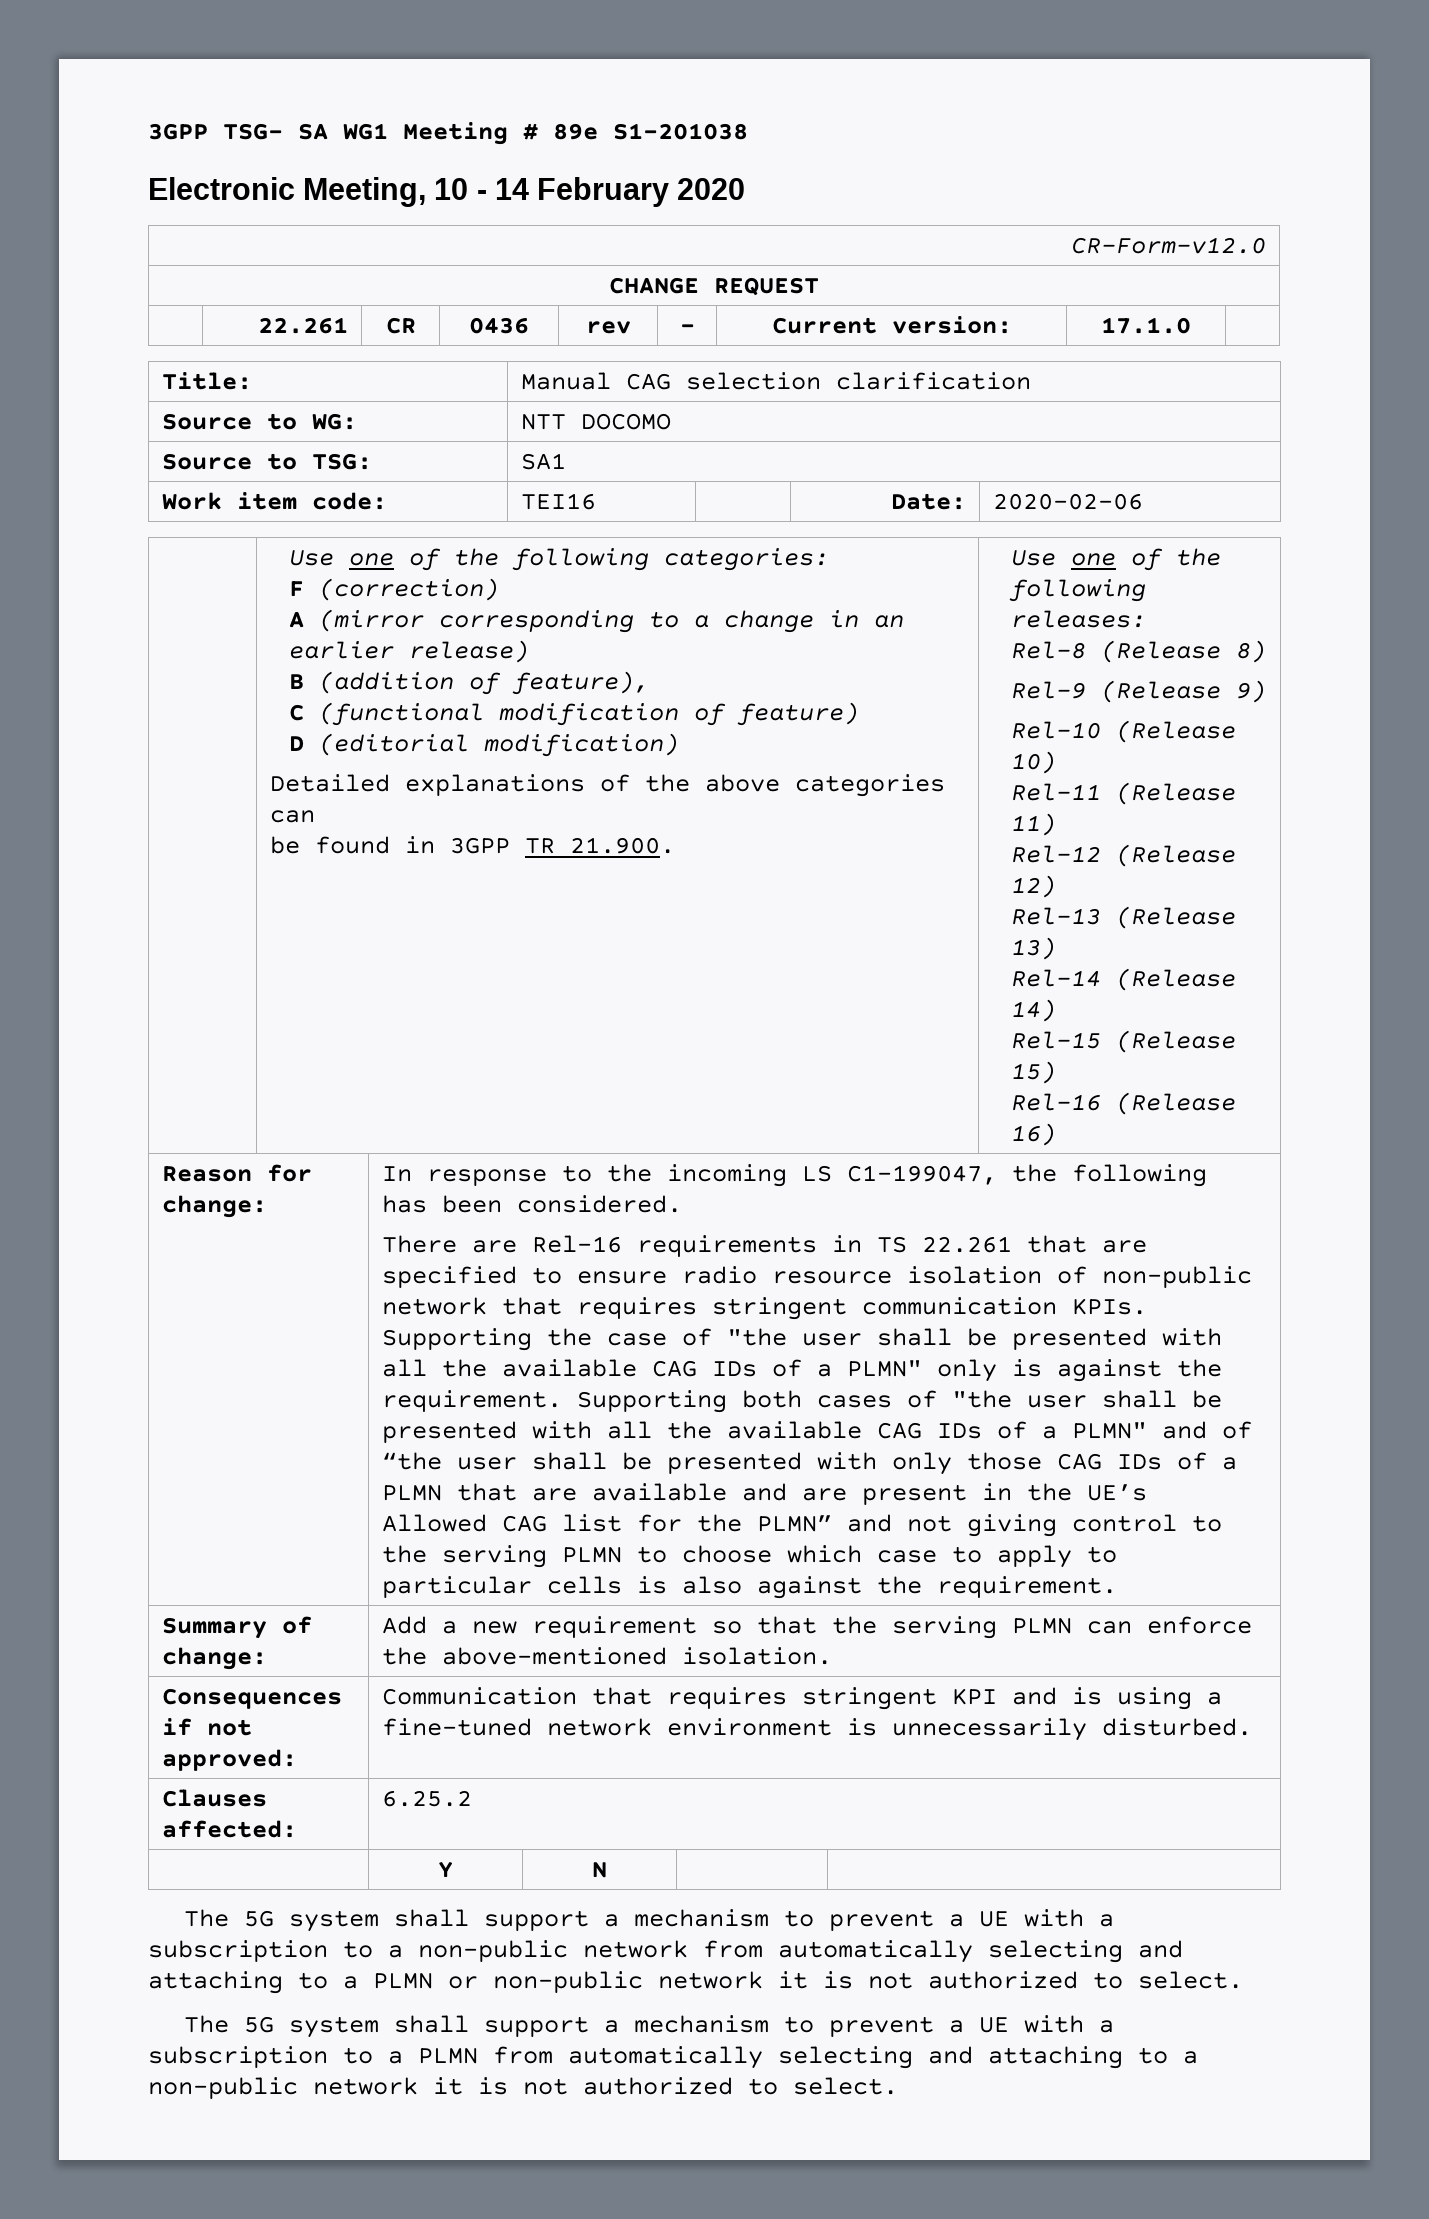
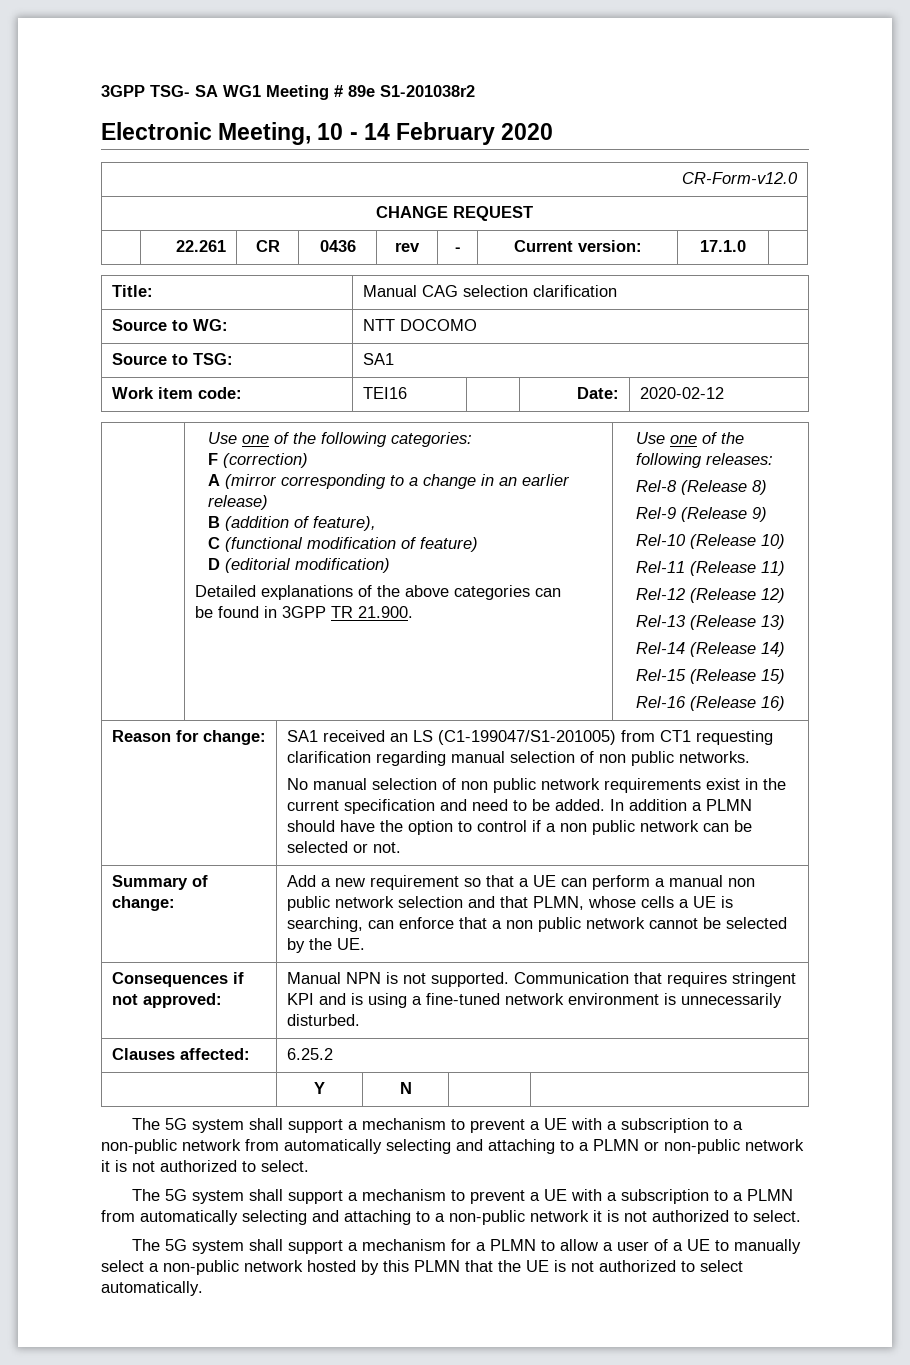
- 3GPP TSG- SA WG1 Meeting # 89e S1-201038
+ 3GPP TSG- SA WG1 Meeting # 89e S1-201038r2
- Work item code: | TEI16 | | Date: | 2020-02-06
+ Work item code: | TEI16 | | Date: | 2020-02-12
- In response to the incoming LS C1-199047, the following has been considered.
- There are Rel-16 requirements in TS 22.261 that are specified to ensure radio resource isolation of non-public network that requires stringent communication KPIs. Supporting the case of "the user shall be presented with all the available CAG IDs of a PLMN" only is against the requirement. Supporting both cases of "the user shall be presented with all the available CAG IDs of a PLMN" and of “the user shall be presented with only those CAG IDs of a PLMN that are available and are present in the UE’s Allowed CAG list for the PLMN” and not giving control to the serving PLMN to choose which case to apply to particular cells is also against the requirement.
+ SA1 received an LS (C1-199047/S1-201005) from CT1 requesting clarification regarding manual selection of non public networks.
+ No manual selection of non public network requirements exist in the current specification and need to be added. In addition a PLMN should have the option to control if a non public network can be selected or not.
- Add a new requirement so that the serving PLMN can enforce the above-mentioned isolation.
+ Add a new requirement so that a UE can perform a manual non public network selection and that PLMN, whose cells a UE is searching, can enforce that a non public network cannot be selected by the UE.
- Consequences if not approved: | Communication that requires stringent KPI and is using a fine-tuned network environment is unnecessarily disturbed.
+ Consequences if not approved: | Manual NPN is not supported. Communication that requires stringent KPI and is using a fine-tuned network environment is unnecessarily disturbed.
+ The 5G system shall support a mechanism for a PLMN to allow a user of a UE to manually select a non-public network hosted by this PLMN that the UE is not authorized to select automatically.

